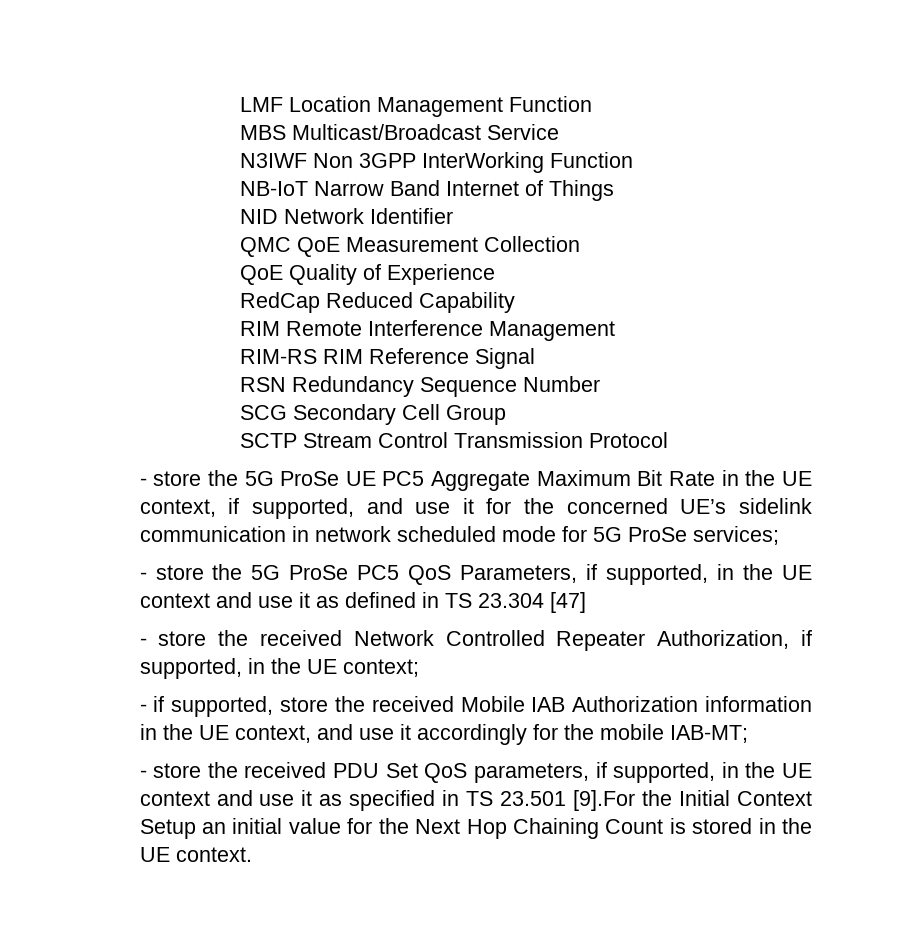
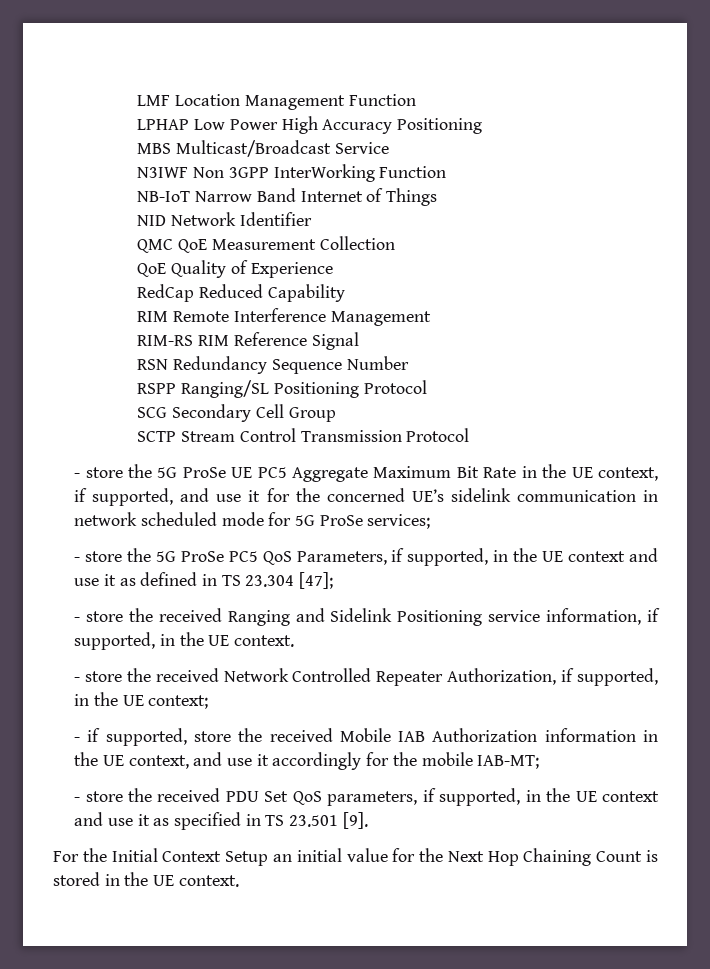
+ LPHAP Low Power High Accuracy Positioning
+ RSPP Ranging/SL Positioning Protocol
- - store the 5G ProSe PC5 QoS Parameters, if supported, in the UE context and use it as defined in TS 23.304 [47]
+ - store the 5G ProSe PC5 QoS Parameters, if supported, in the UE context and use it as defined in TS 23.304 [47];
+ - store the received Ranging and Sidelink Positioning service information, if supported, in the UE context.
- - store the received PDU Set QoS parameters, if supported, in the UE context and use it as specified in TS 23.501 [9].For the Initial Context Setup an initial value for the Next Hop Chaining Count is stored in the UE context.
+ - store the received PDU Set QoS parameters, if supported, in the UE context and use it as specified in TS 23.501 [9].
+ For the Initial Context Setup an initial value for the Next Hop Chaining Count is stored in the UE context.

